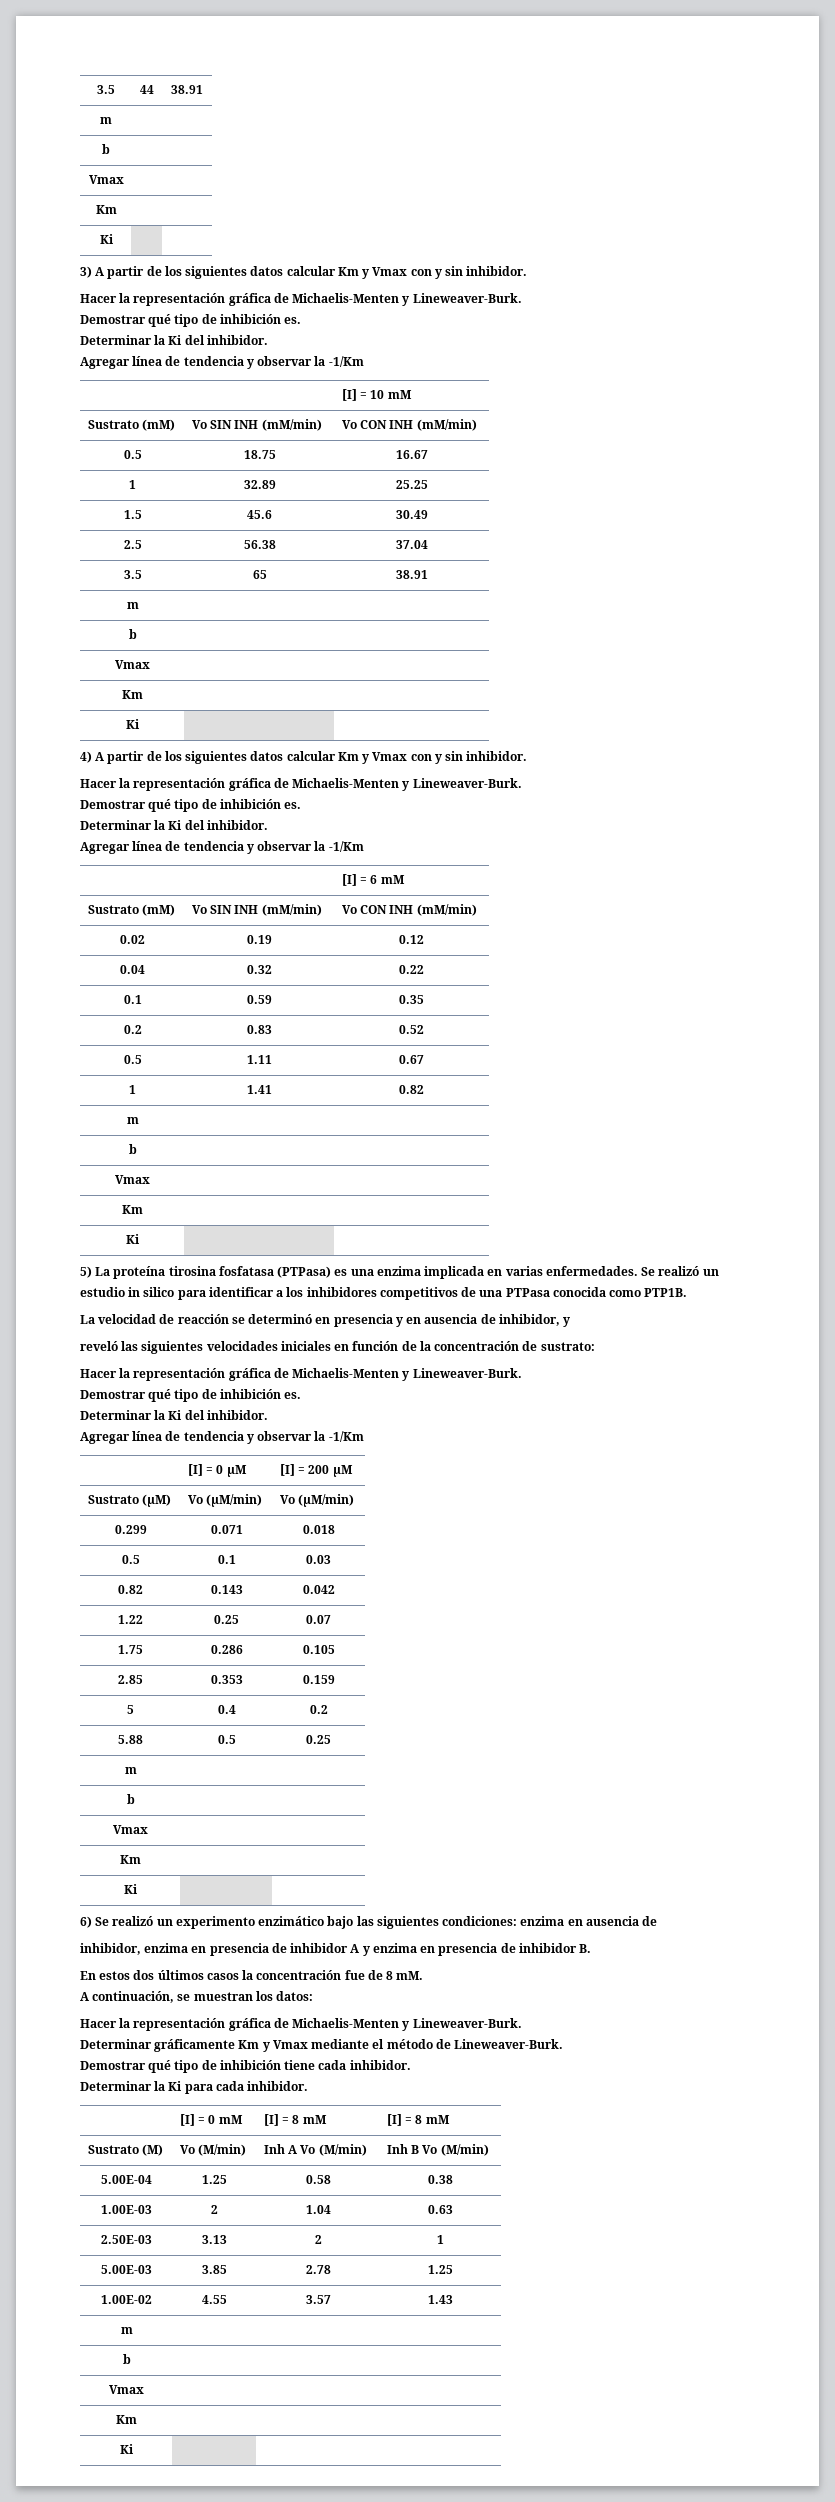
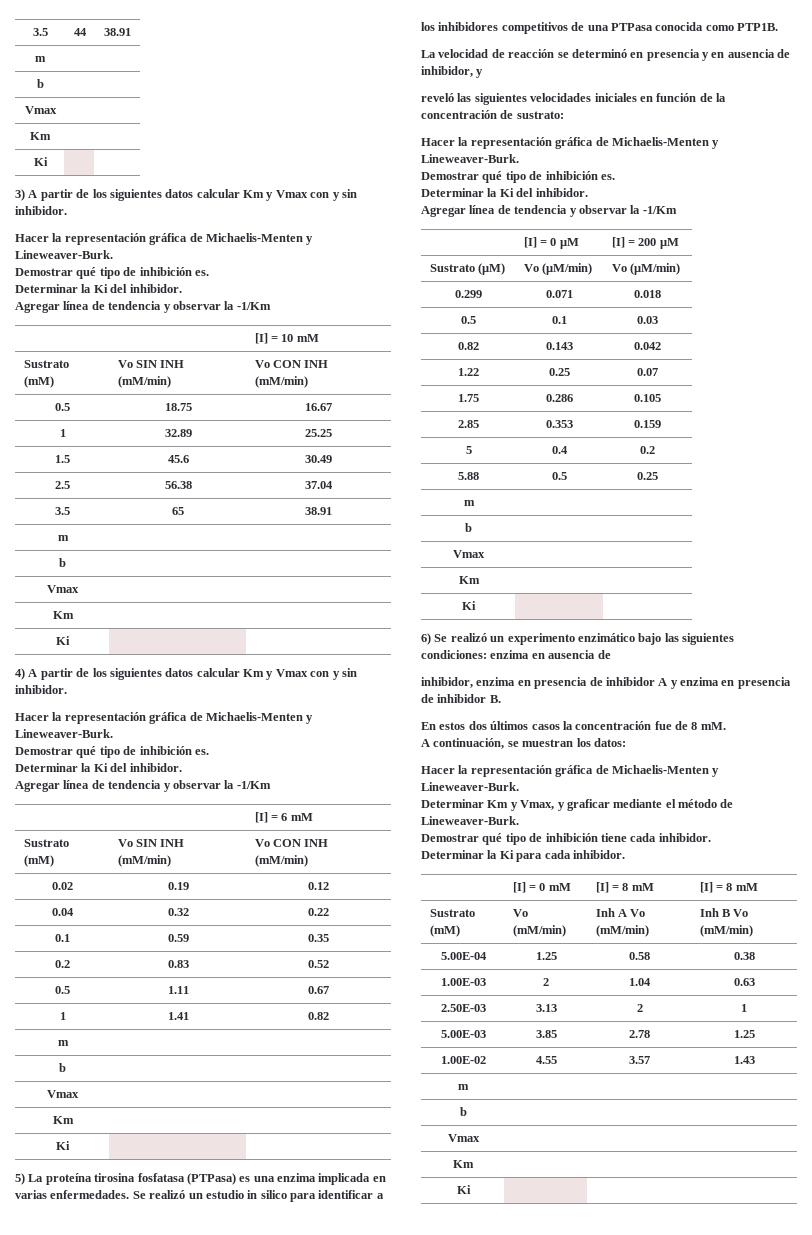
- Determinar gráficamente Km y Vmax mediante el método de Lineweaver-Burk.
+ Determinar Km y Vmax, y graficar mediante el método de Lineweaver-Burk.
- Sustrato (M) | Vo (M/min) | Inh A Vo (M/min) | Inh B Vo (M/min)
+ Sustrato (mM) | Vo (mM/min) | Inh A Vo (mM/min) | Inh B Vo (mM/min)

